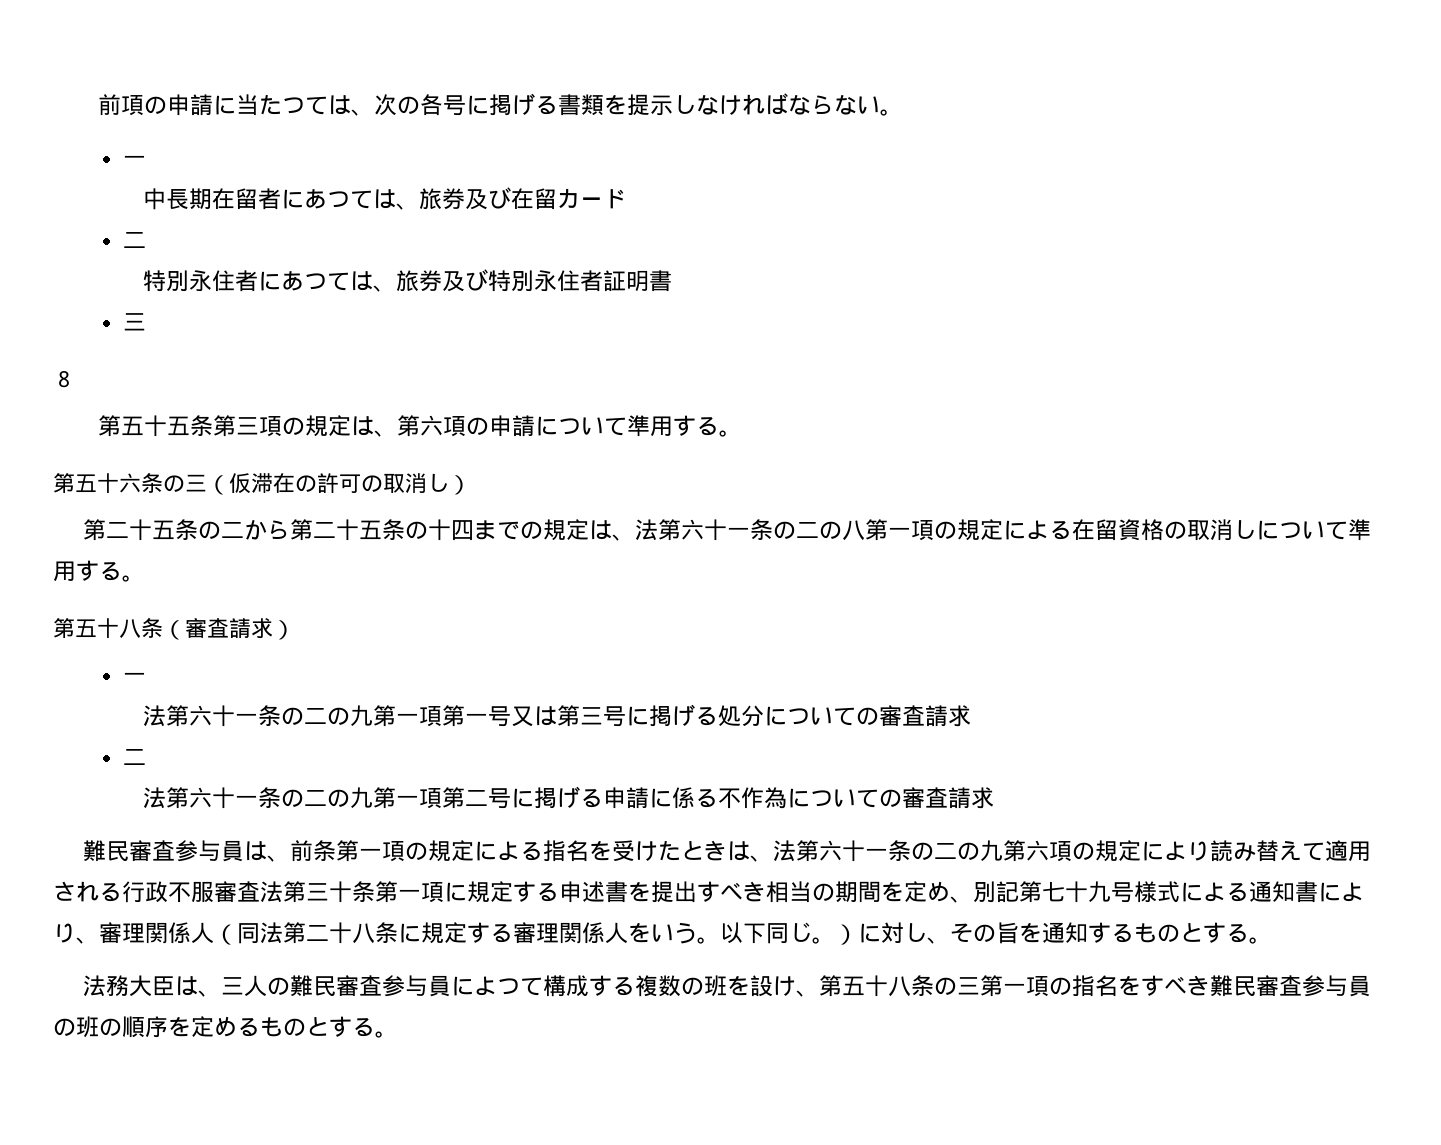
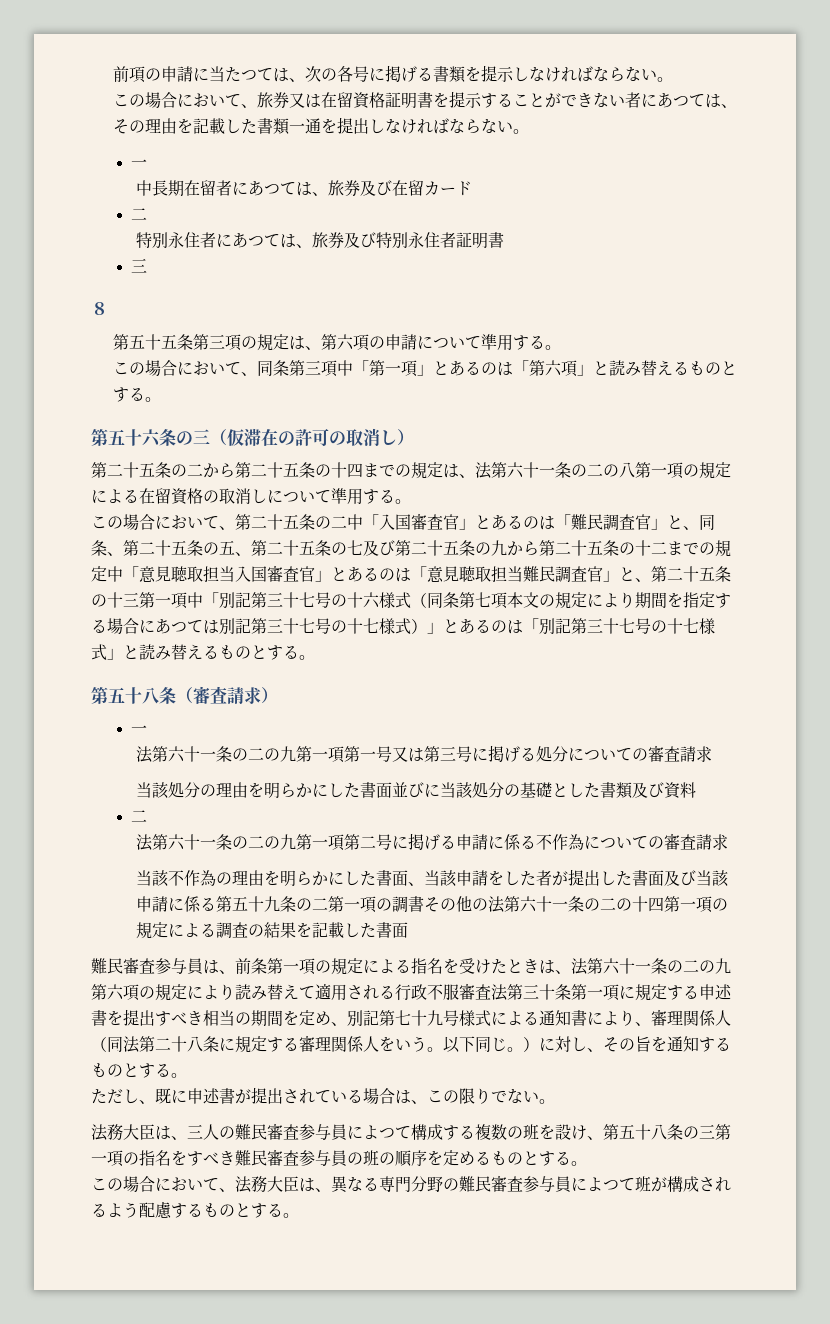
+ この場合において、旅券又は在留資格証明書を提示することができない者にあつては、その理由を記載した書類一通を提出しなければならない。
+ この場合において、同条第三項中「第一項」とあるのは「第六項」と読み替えるものとする。
+ この場合において、第二十五条の二中「入国審査官」とあるのは「難民調査官」と、同条、第二十五条の五、第二十五条の七及び第二十五条の九から第二十五条の十二までの規定中「意見聴取担当入国審査官」とあるのは「意見聴取担当難民調査官」と、第二十五条の十三第一項中「別記第三十七号の十六様式（同条第七項本文の規定により期間を指定する場合にあつては別記第三十七号の十七様式）」とあるのは「別記第三十七号の十七様式」と読み替えるものとする。
+ 当該処分の理由を明らかにした書面並びに当該処分の基礎とした書類及び資料
+ 当該不作為の理由を明らかにした書面、当該申請をした者が提出した書面及び当該申請に係る第五十九条の二第一項の調書その他の法第六十一条の二の十四第一項の規定による調査の結果を記載した書面
+ ただし、既に申述書が提出されている場合は、この限りでない。
+ この場合において、法務大臣は、異なる専門分野の難民審査参与員によつて班が構成されるよう配慮するものとする。

